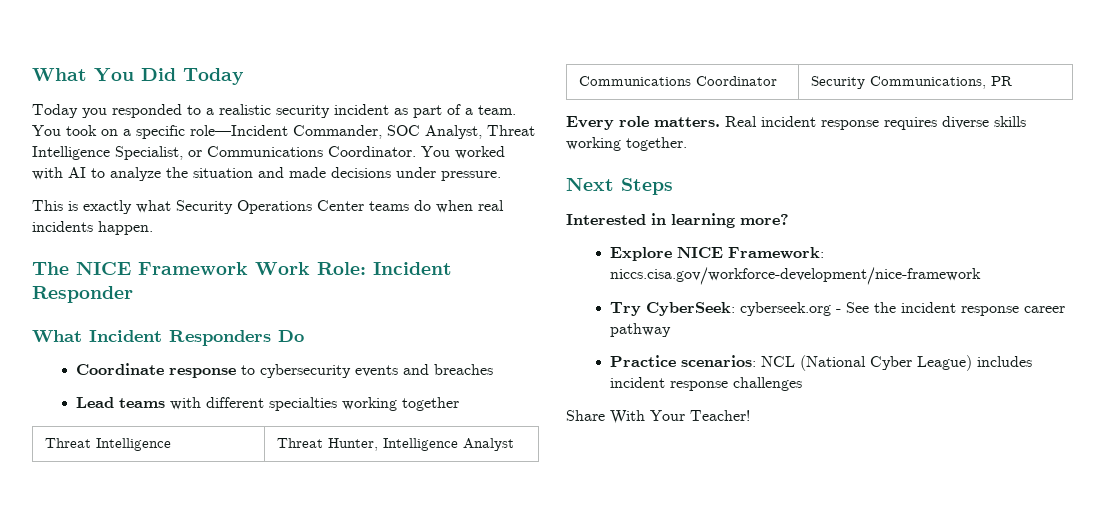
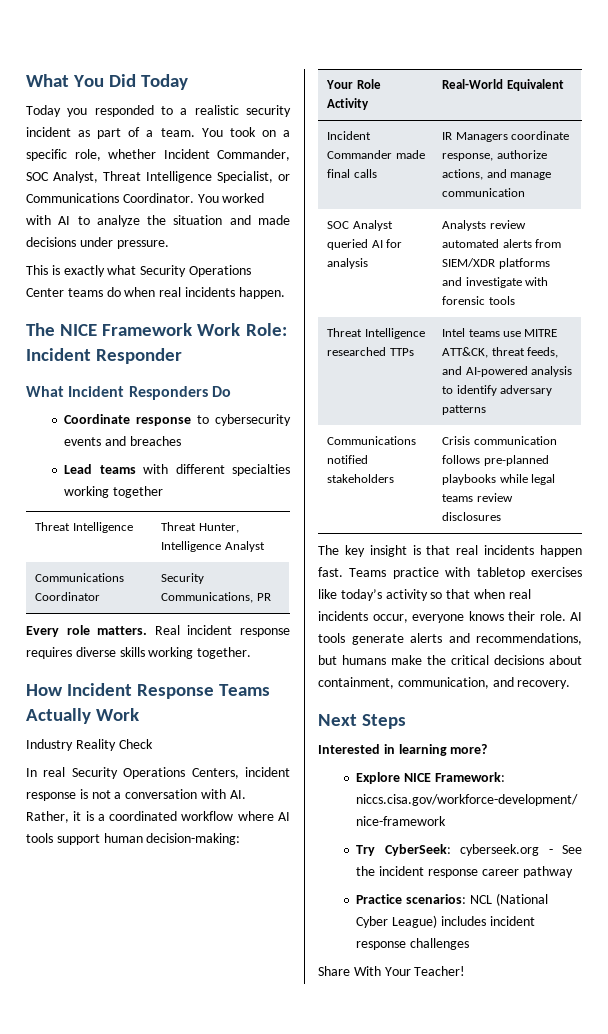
- You took on a specific role—Incident Commander, SOC Analyst, Threat Intelligence Specialist, or Communications Coordinator.
+ You took on a specific role, whether Incident Commander, SOC Analyst, Threat Intelligence Specialist, or Communications Coordinator.
+ How Incident Response Teams Actually Work
+ Industry Reality Check
+ In real Security Operations Centers, incident response is not a conversation with AI. Rather, it is a coordinated workflow where AI tools support human decision-making:
+ Your Role Activity | Real-World Equivalent
+ Incident Commander made final calls | IR Managers coordinate response, authorize actions, and manage communication
+ SOC Analyst queried AI for analysis | Analysts review automated alerts from SIEM/XDR platforms and investigate with forensic tools
+ Threat Intelligence researched TTPs | Intel teams use MITRE ATT&CK, threat feeds, and AI-powered analysis to identify adversary patterns
+ Communications notified stakeholders | Crisis communication follows pre-planned playbooks while legal teams review disclosures
+ The key insight is that real incidents happen fast. Teams practice with tabletop exercises like today’s activity so that when real incidents occur, everyone knows their role. AI tools generate alerts and recommendations, but humans make the critical decisions about containment, communication, and recovery.

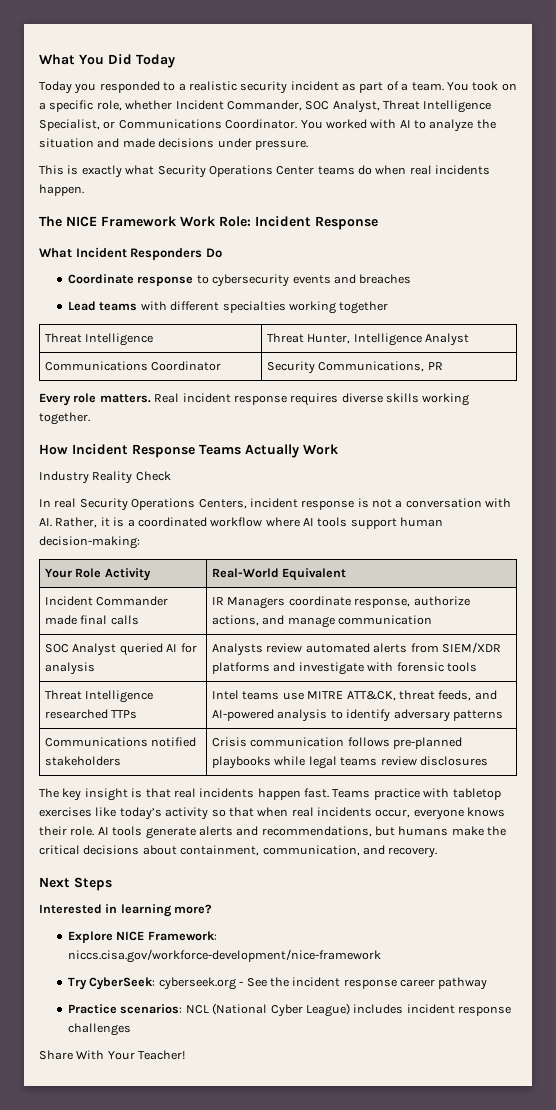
- The NICE Framework Work Role: Incident Responder
+ The NICE Framework Work Role: Incident Response

